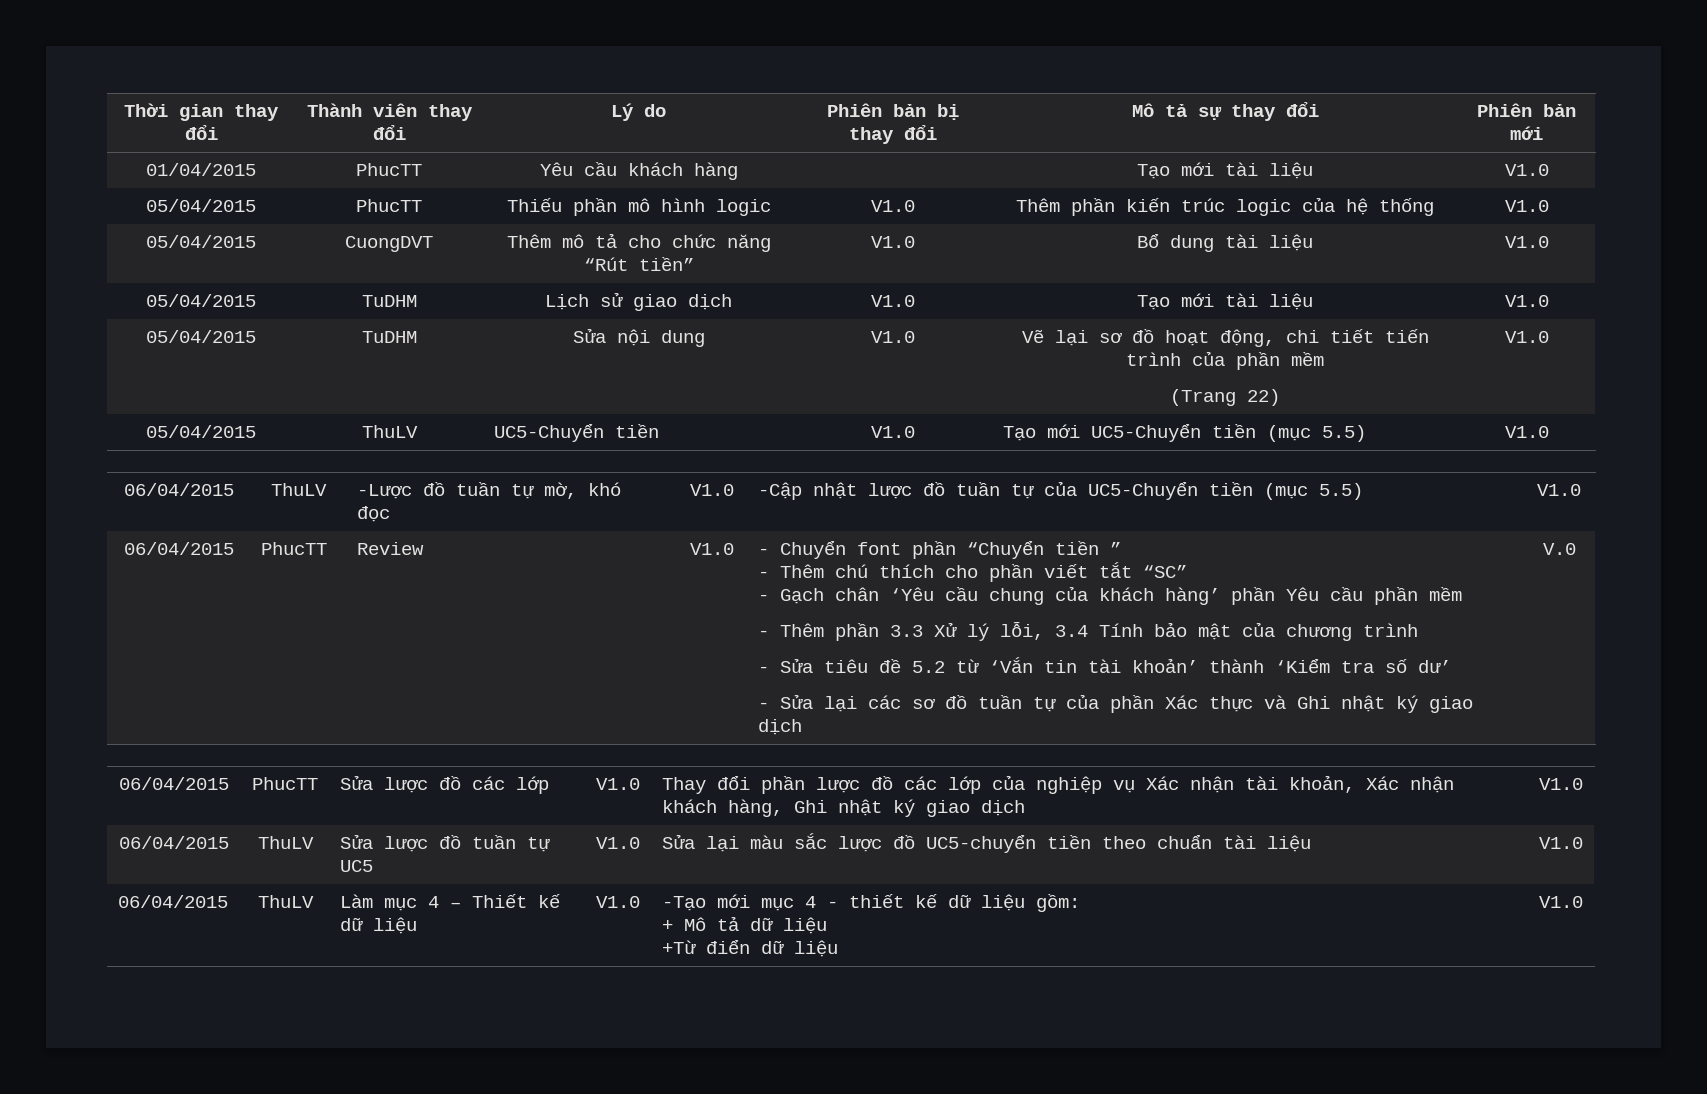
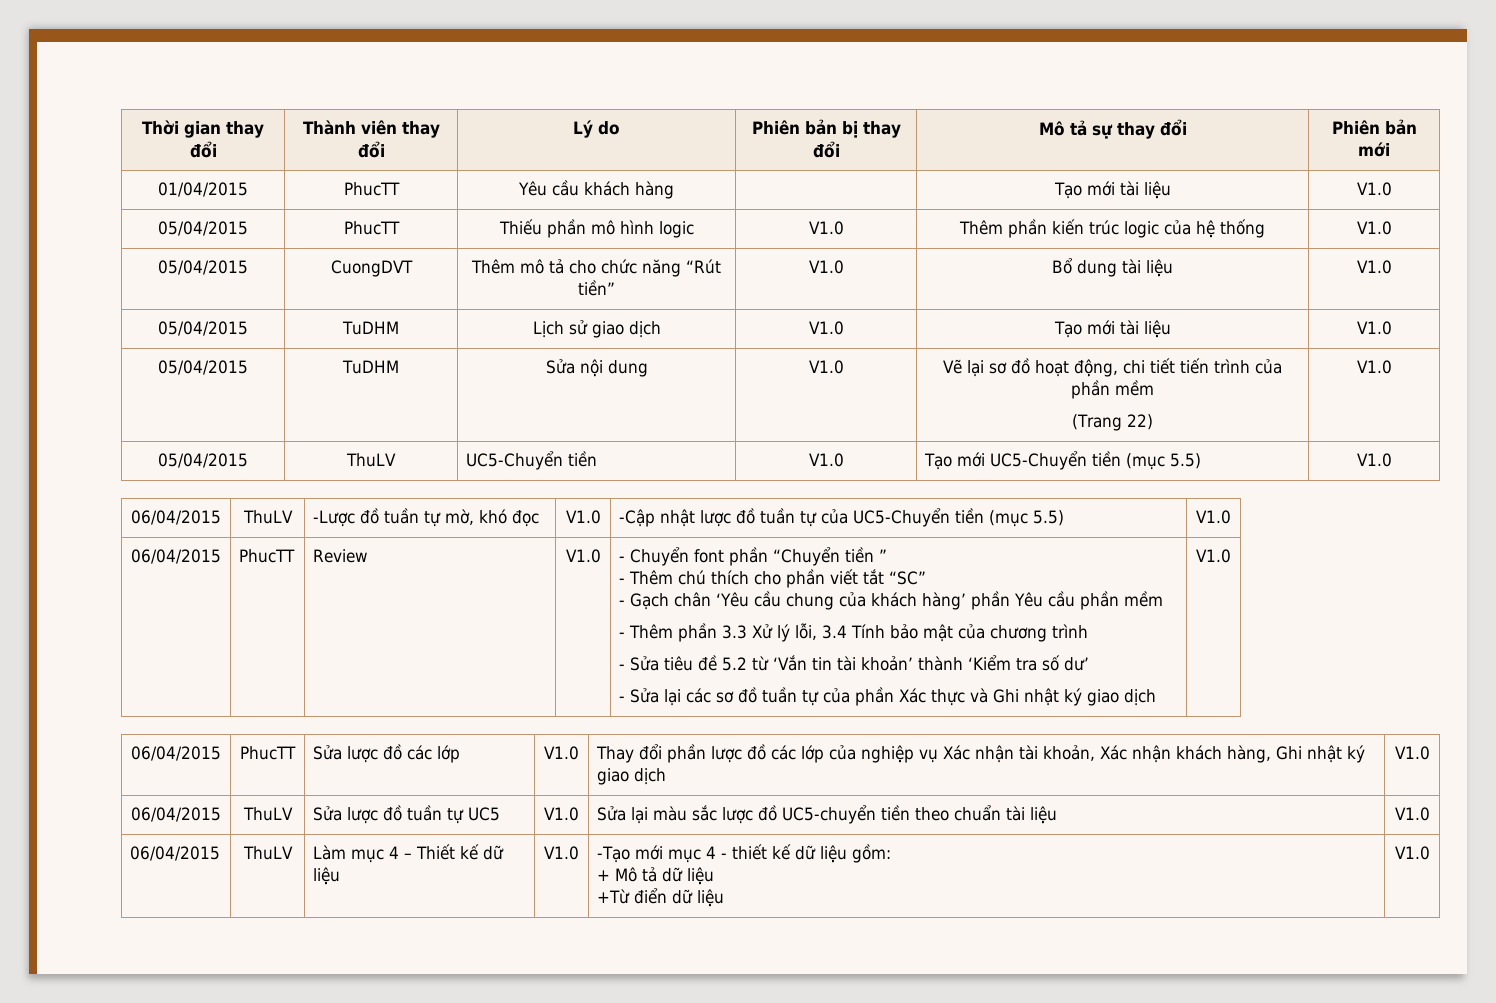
- - Sửa lại các sơ đồ tuần tự của phần Xác thực và Ghi nhật ký giao dịch | V.0
+ - Sửa lại các sơ đồ tuần tự của phần Xác thực và Ghi nhật ký giao dịch | V1.0

